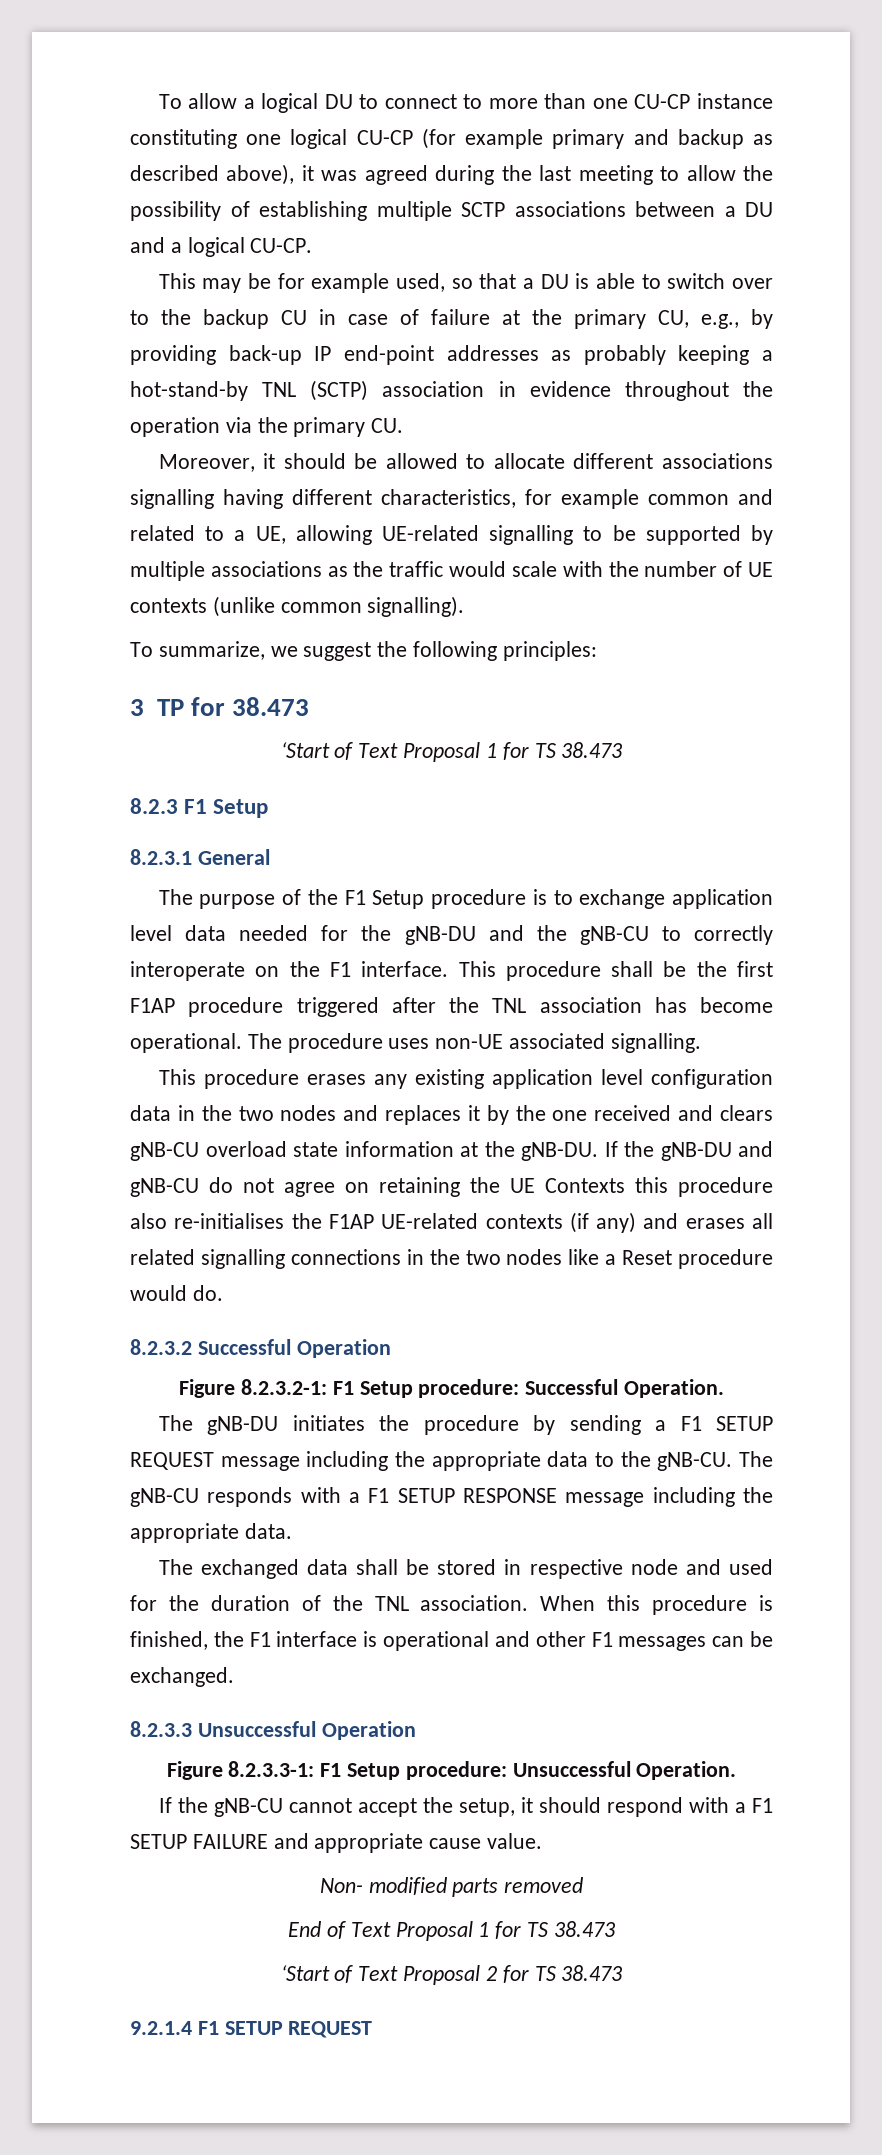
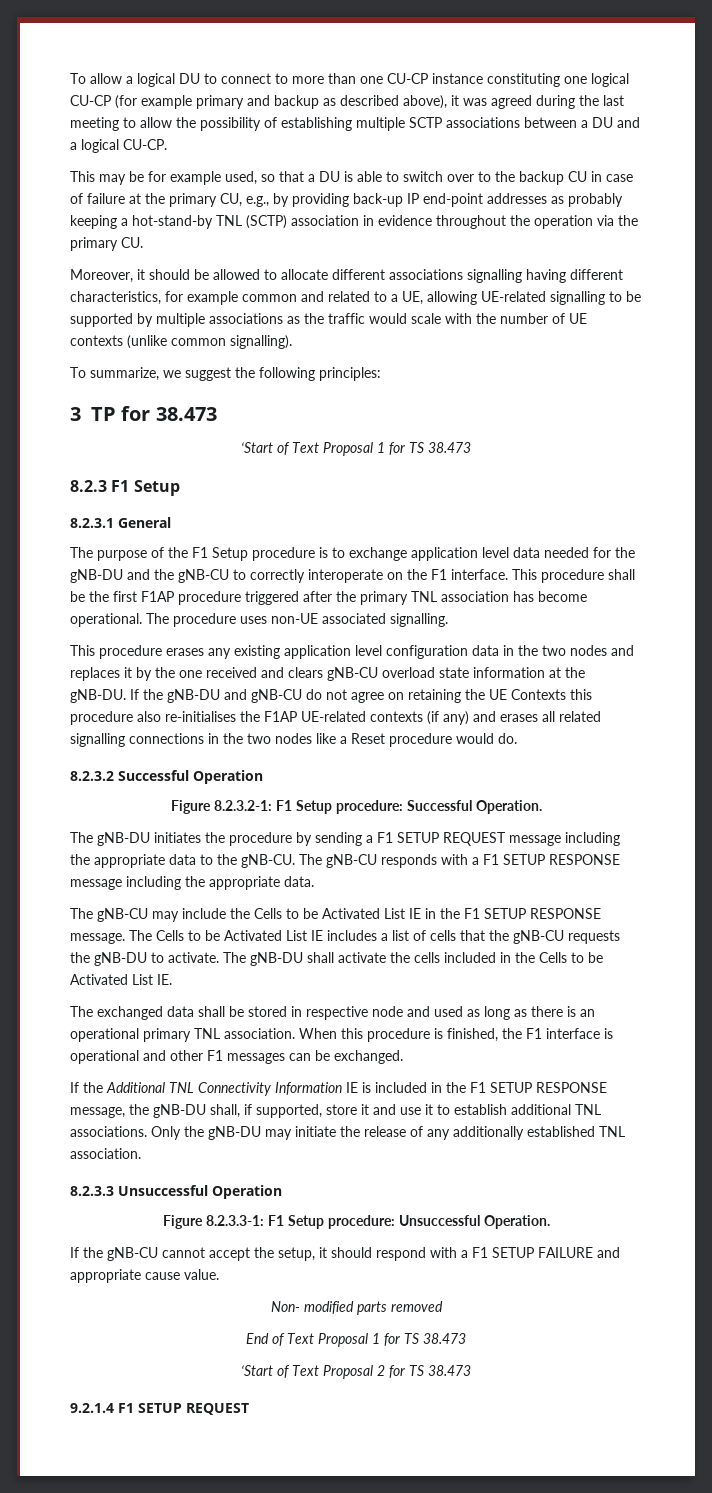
- This procedure shall be the first F1AP procedure triggered after the TNL association has become operational.
+ This procedure shall be the first F1AP procedure triggered after the primary TNL association has become operational.
+ The gNB-CU may include the Cells to be Activated List IE in the F1 SETUP RESPONSE message. The Cells to be Activated List IE includes a list of cells that the gNB-CU requests the gNB-DU to activate. The gNB-DU shall activate the cells included in the Cells to be Activated List IE.
- The exchanged data shall be stored in respective node and used for the duration of the TNL association.
+ The exchanged data shall be stored in respective node and used as long as there is an operational primary TNL association.
+ If the Additional TNL Connectivity Information IE is included in the F1 SETUP RESPONSE message, the gNB-DU shall, if supported, store it and use it to establish additional TNL associations. Only the gNB-DU may initiate the release of any additionally established TNL association.

